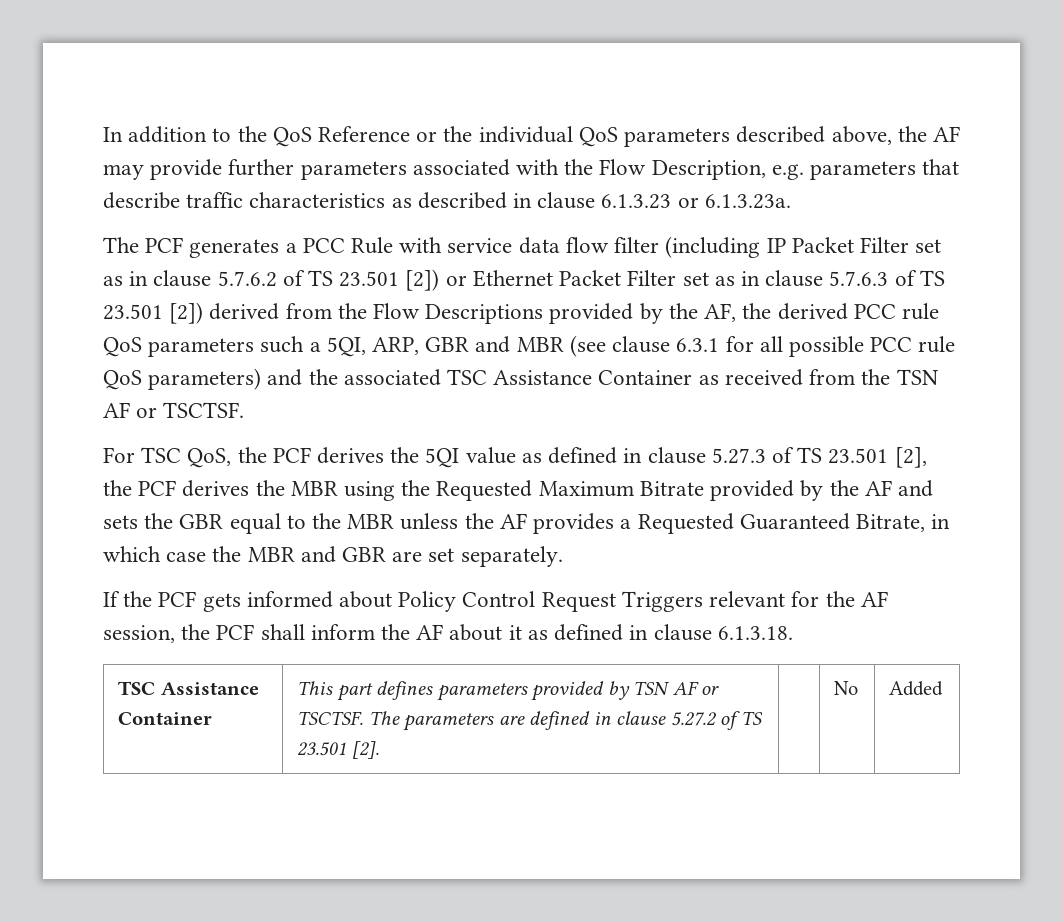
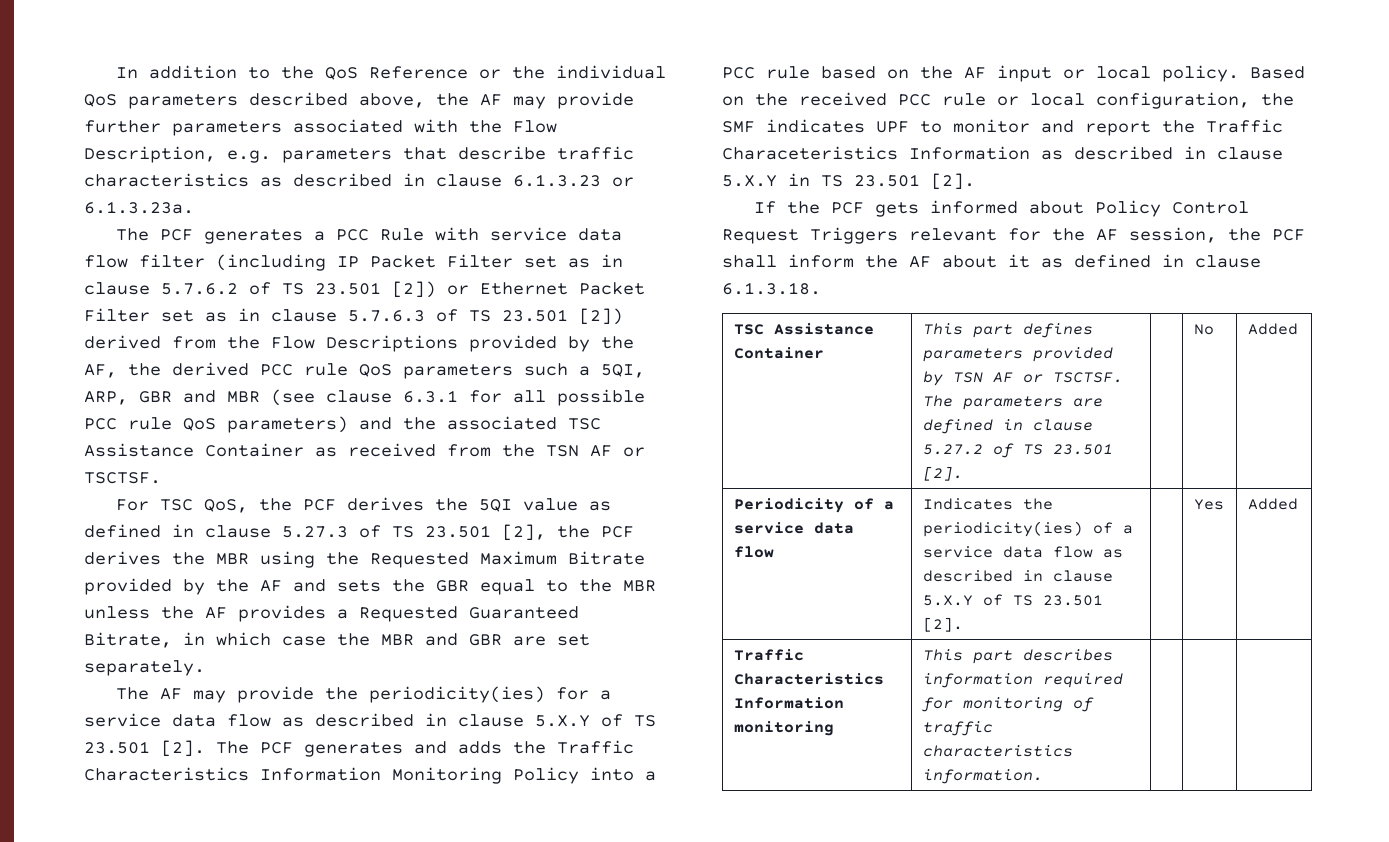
+ The AF may provide the periodicity(ies) for a service data flow as described in clause 5.X.Y of TS 23.501 [2]. The PCF generates and adds the Traffic Characteristics Information Monitoring Policy into a PCC rule based on the AF input or local policy. Based on the received PCC rule or local configuration, the SMF indicates UPF to monitor and report the Traffic Characeteristics Information as described in clause 5.X.Y in TS 23.501 [2].
+ Periodicity of a service data flow | Indicates the periodicity(ies) of a service data flow as described in clause 5.X.Y of TS 23.501 [2]. | | Yes | Added
+ Traffic Characteristics Information monitoring | This part describes information required for monitoring of traffic characteristics information. | | |

